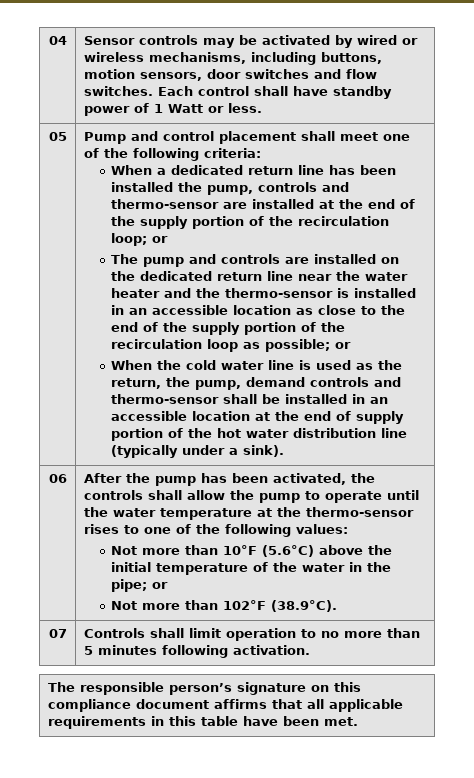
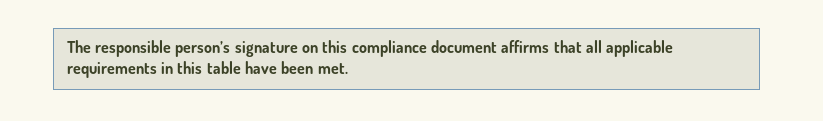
- 04 | Sensor controls may be activated by wired or wireless mechanisms, including buttons, motion sensors, door switches and flow switches. Each control shall have standby power of 1 Watt or less.
- 05 | Pump and control placement shall meet one of the following criteria:
- When a dedicated return line has been installed the pump, controls and thermo-sensor are installed at the end of the supply portion of the recirculation loop; or
- The pump and controls are installed on the dedicated return line near the water heater and the thermo-sensor is installed in an accessible location as close to the end of the supply portion of the recirculation loop as possible; or
- When the cold water line is used as the return, the pump, demand controls and thermo-sensor shall be installed in an accessible location at the end of supply portion of the hot water distribution line (typically under a sink).
- 06 | After the pump has been activated, the controls shall allow the pump to operate until the water temperature at the thermo-sensor rises to one of the following values:
- Not more than 10°F (5.6°C) above the initial temperature of the water in the pipe; or
- Not more than 102°F (38.9°C).
- 07 | Controls shall limit operation to no more than 5 minutes following activation.

